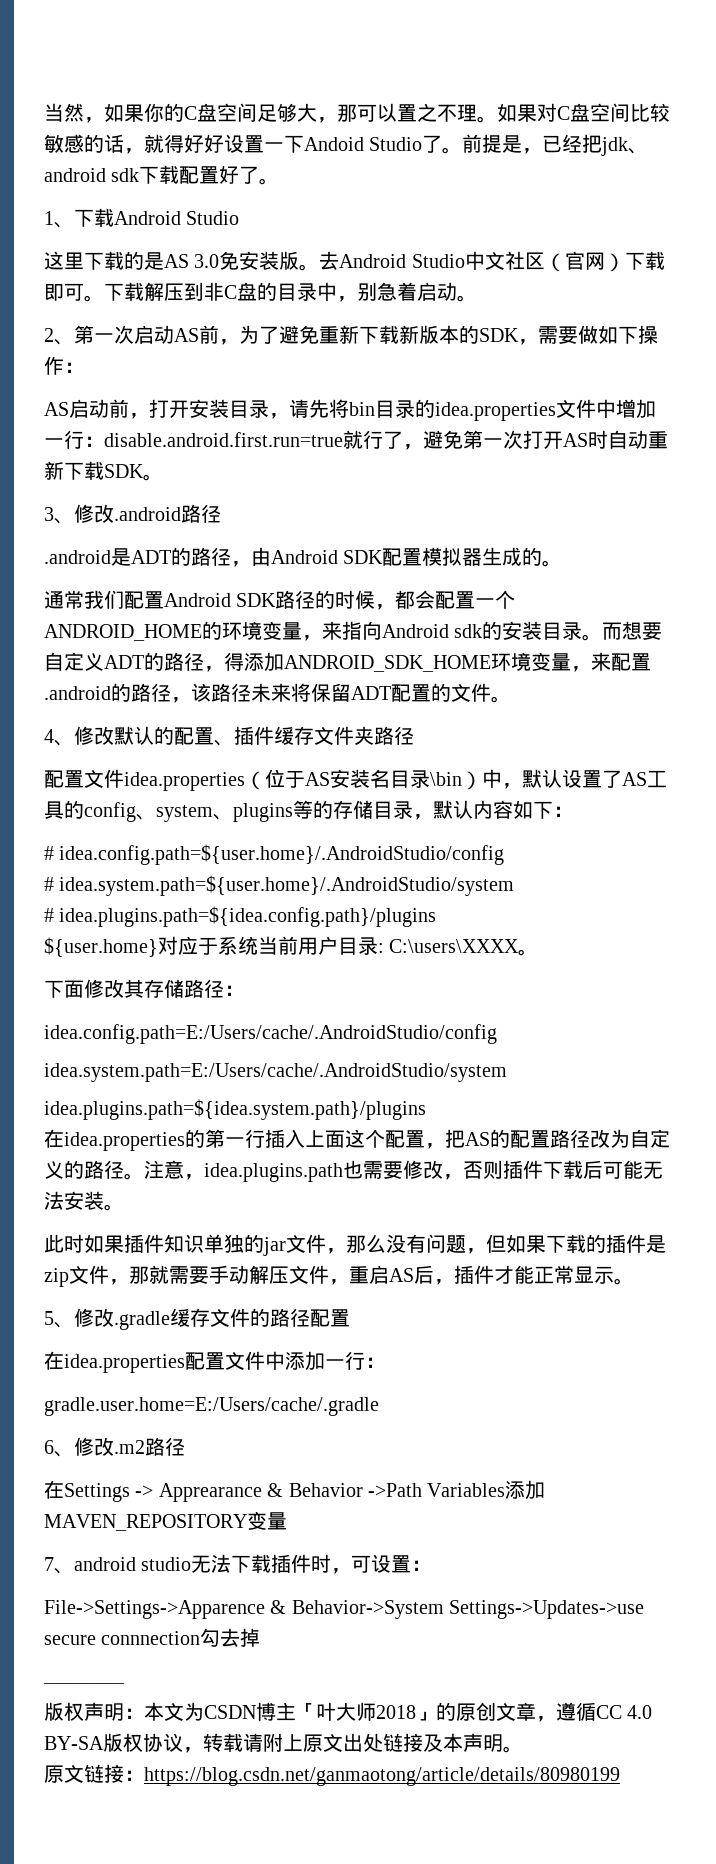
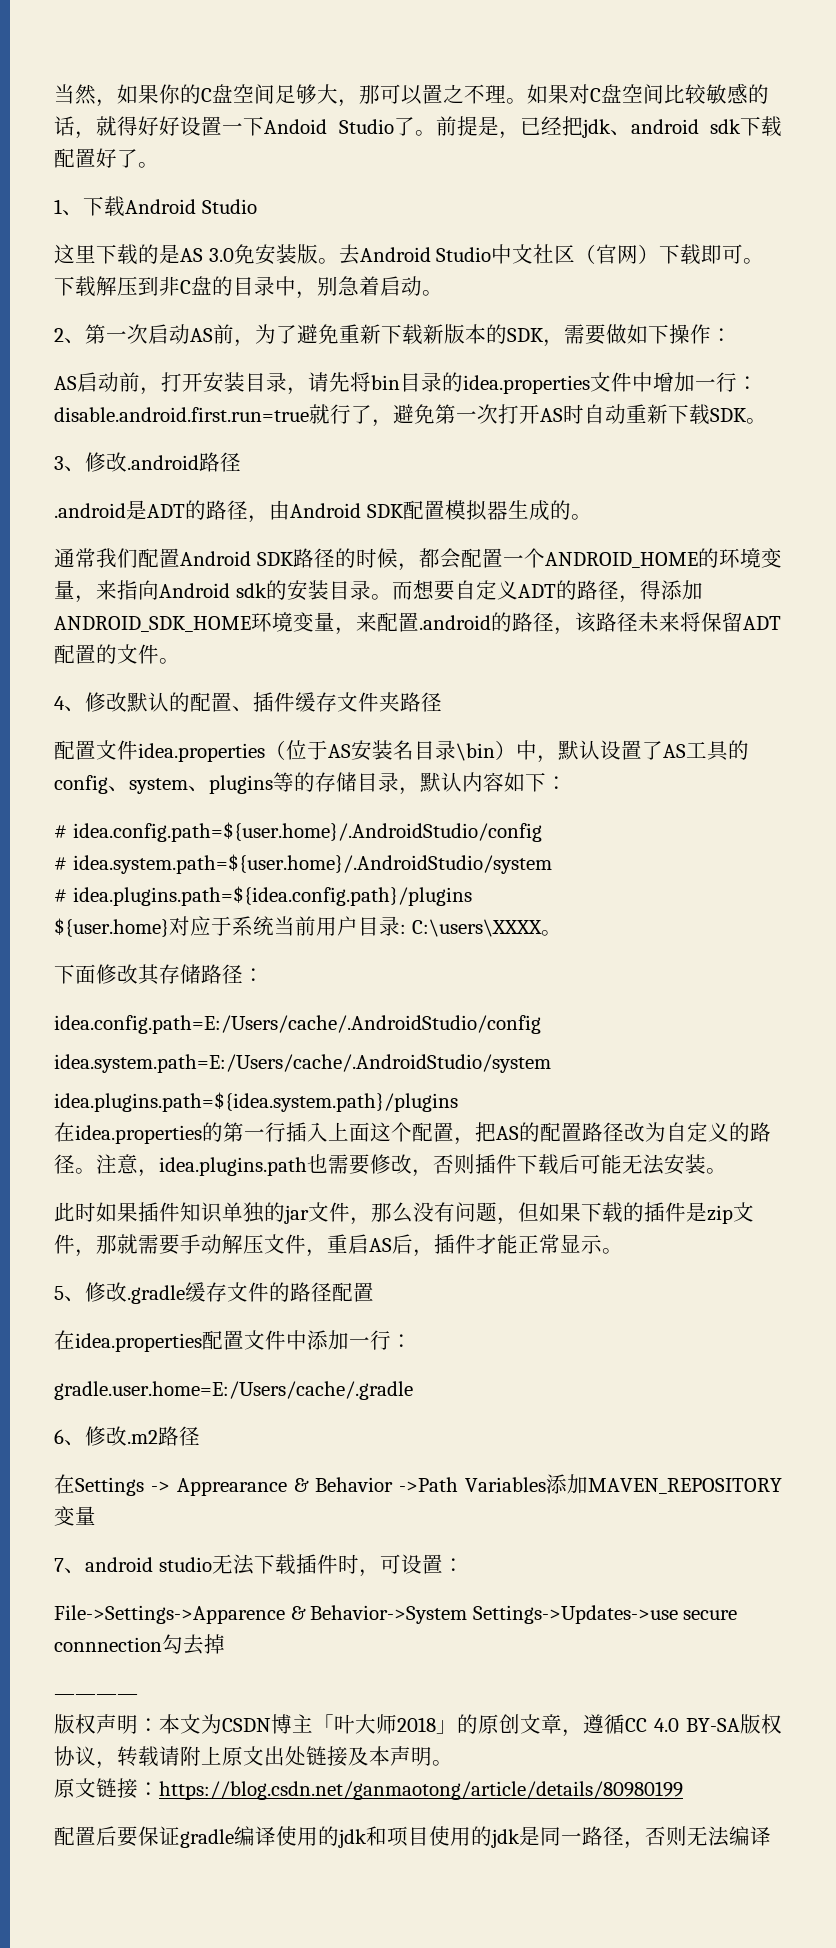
+ 配置后要保证gradle编译使用的jdk和项目使用的jdk是同一路径，否则无法编译

